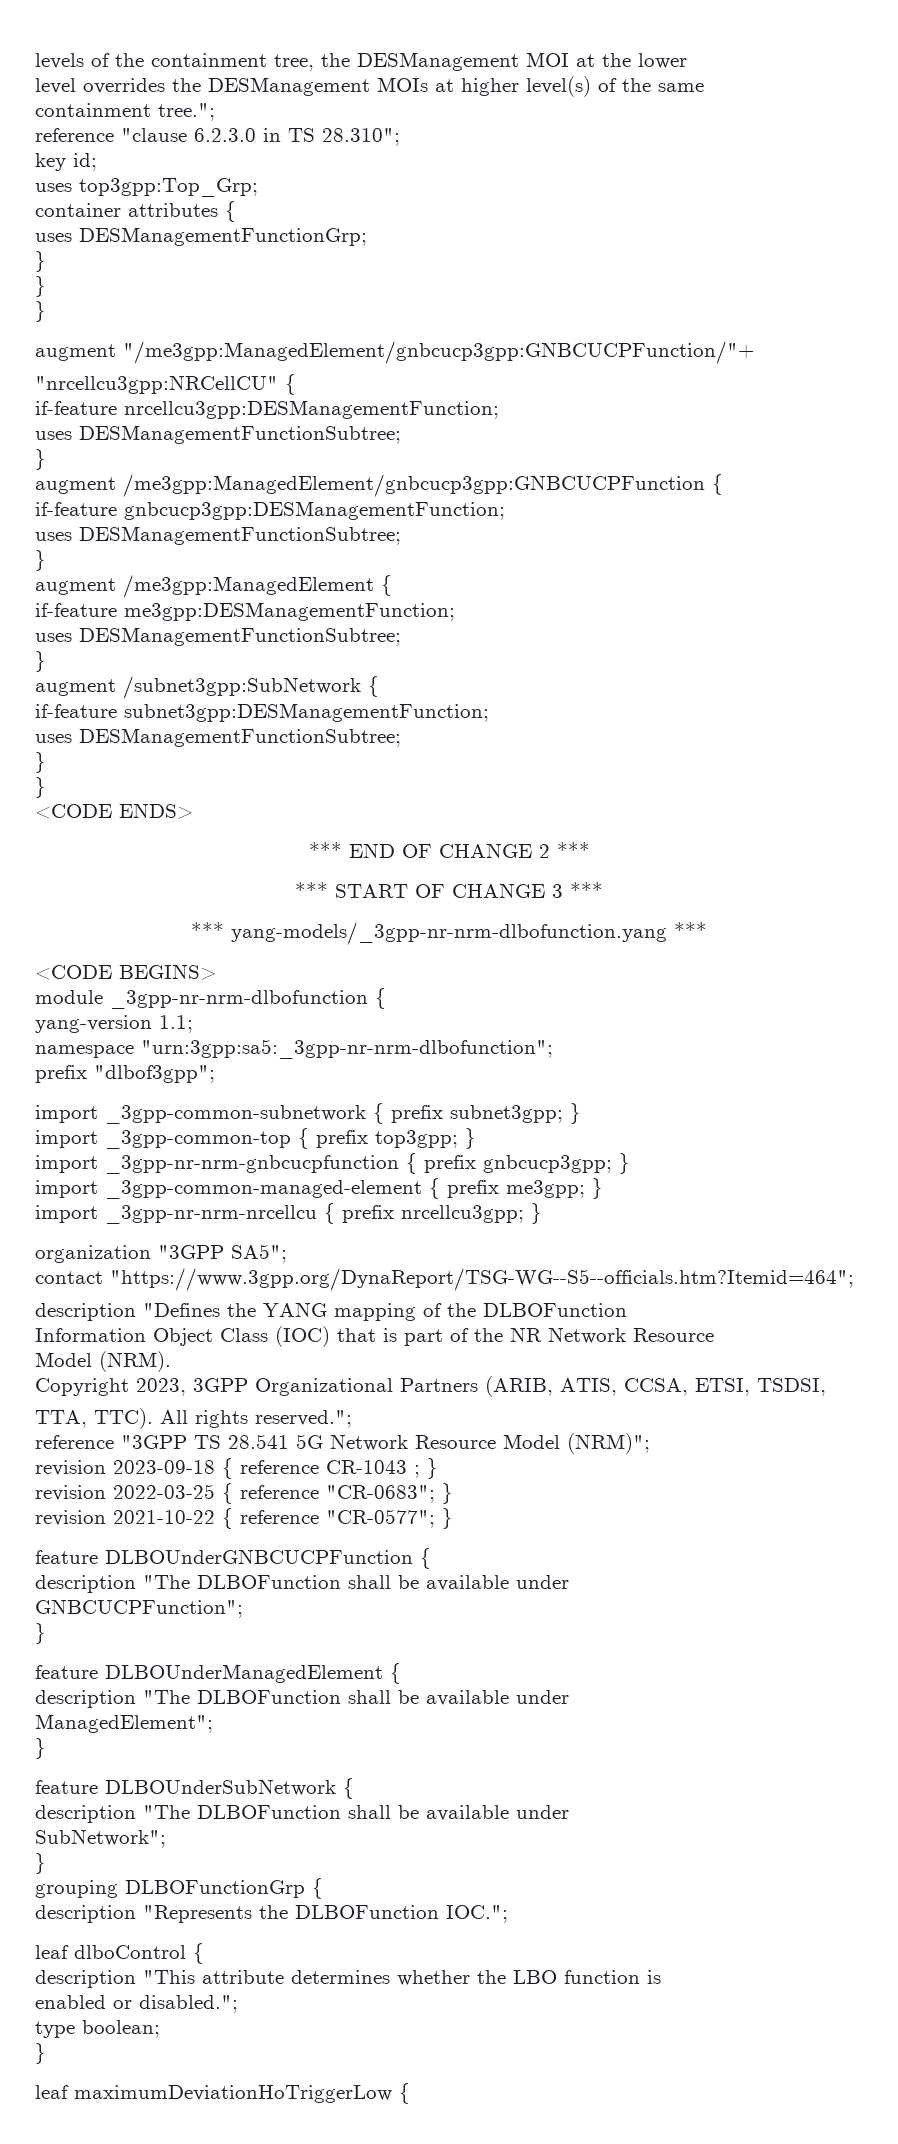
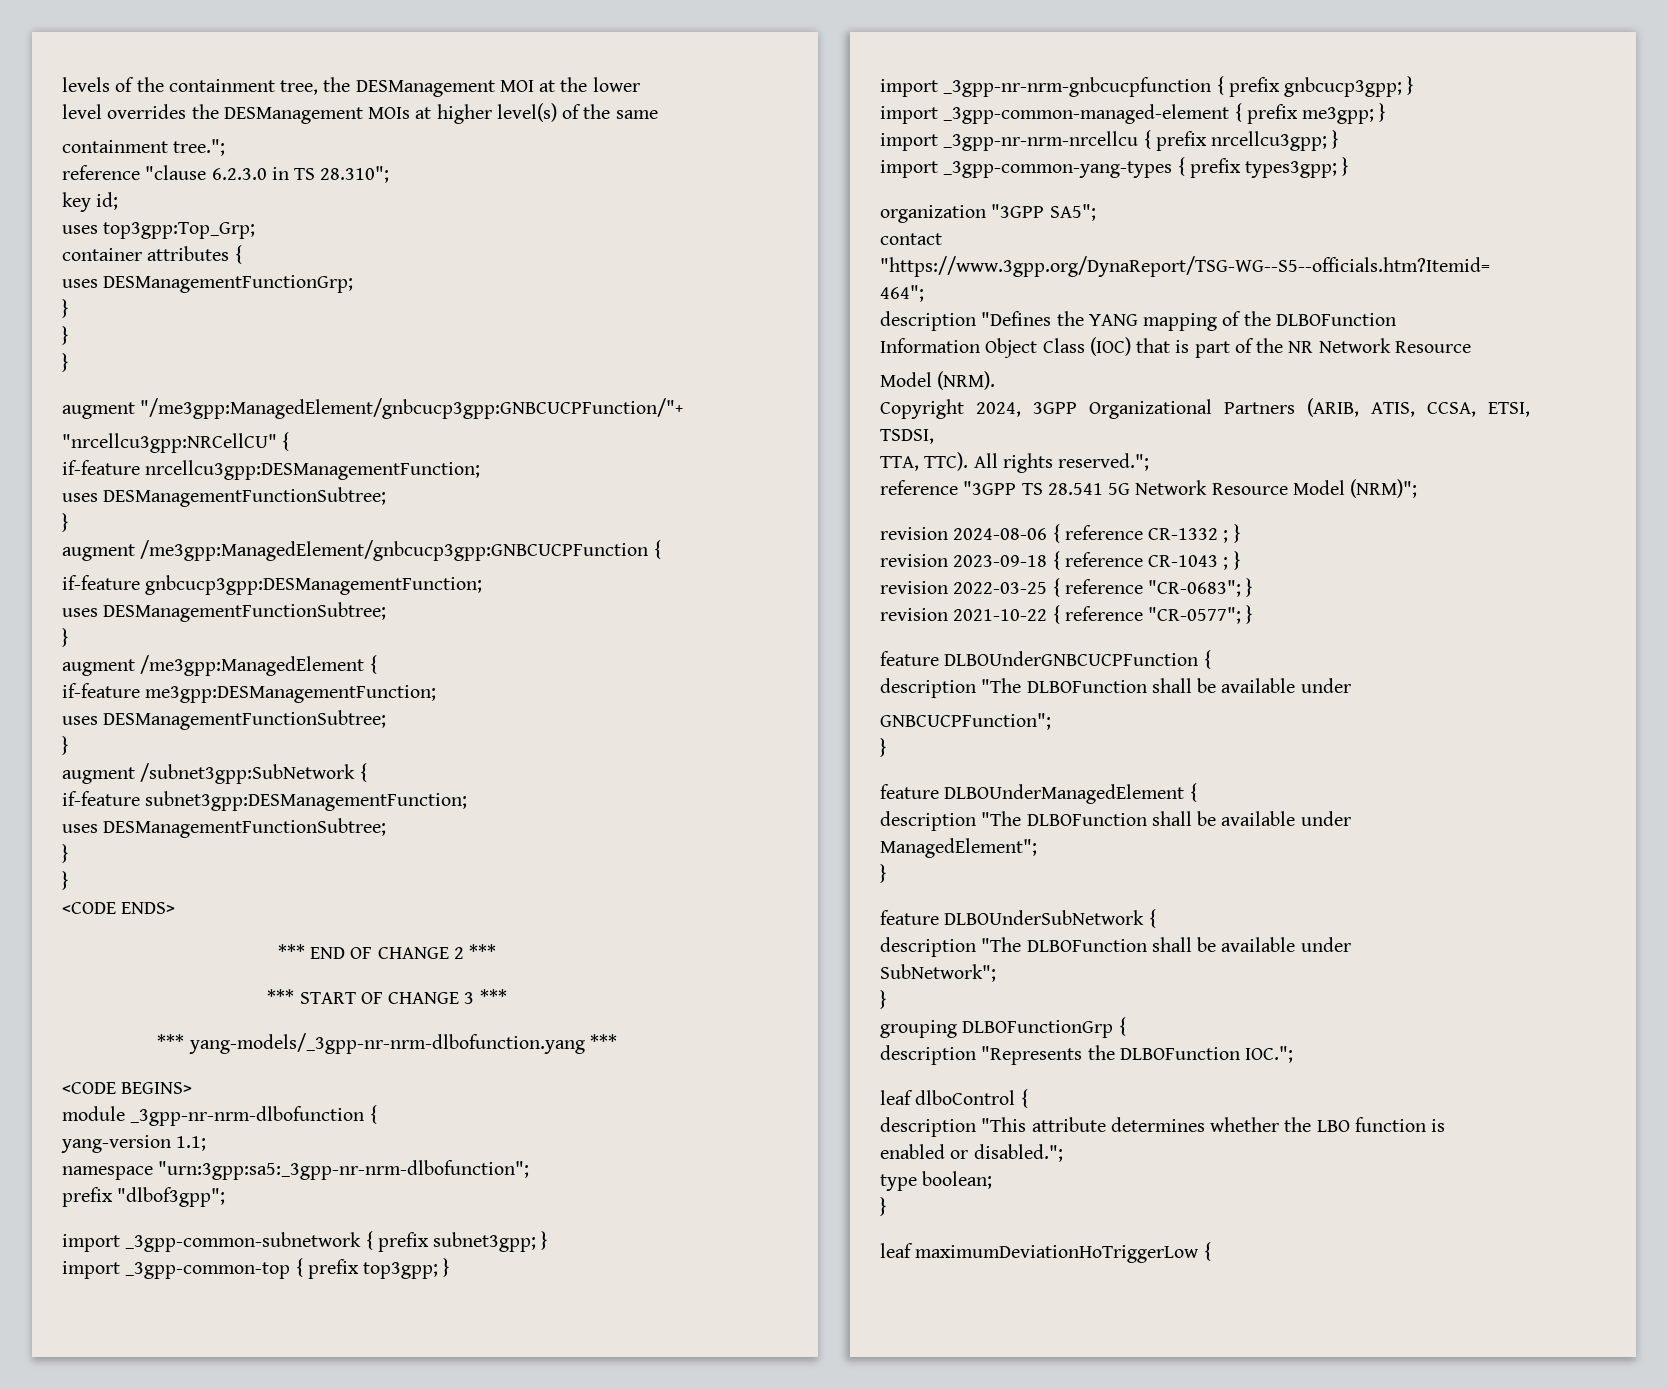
+ import _3gpp-common-yang-types { prefix types3gpp; }
- Copyright 2023, 3GPP Organizational Partners (ARIB, ATIS, CCSA, ETSI, TSDSI,
+ Copyright 2024, 3GPP Organizational Partners (ARIB, ATIS, CCSA, ETSI, TSDSI,
+ revision 2024-08-06 { reference CR-1332 ; }

